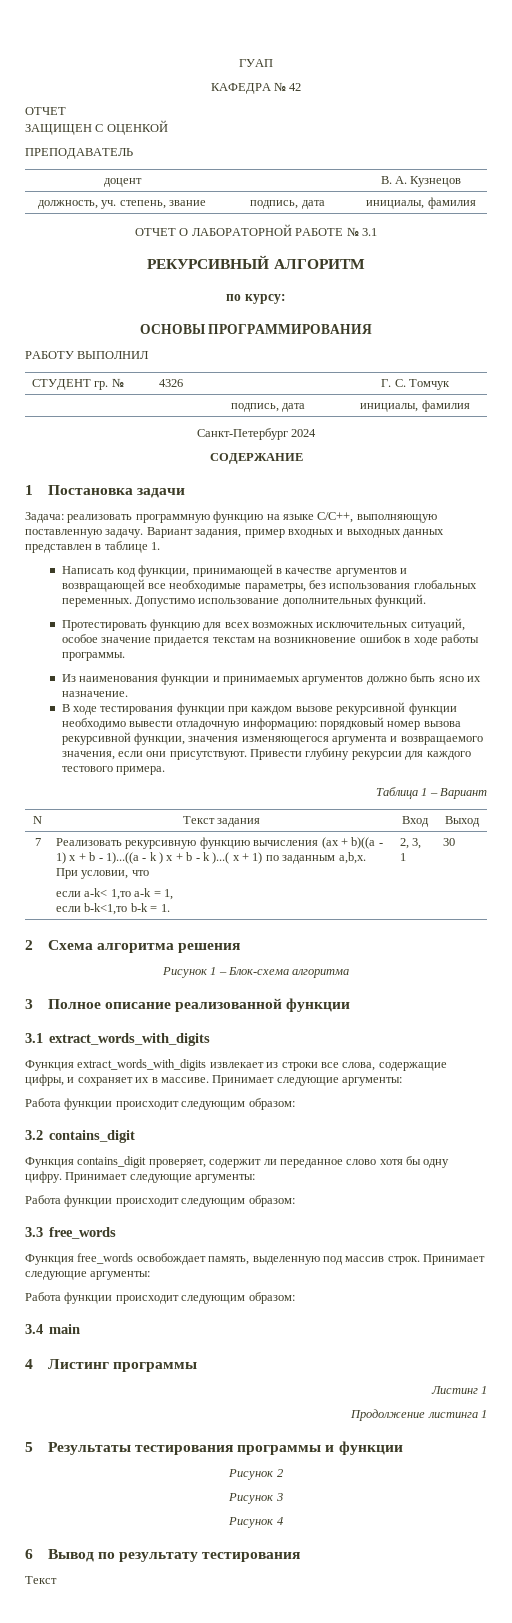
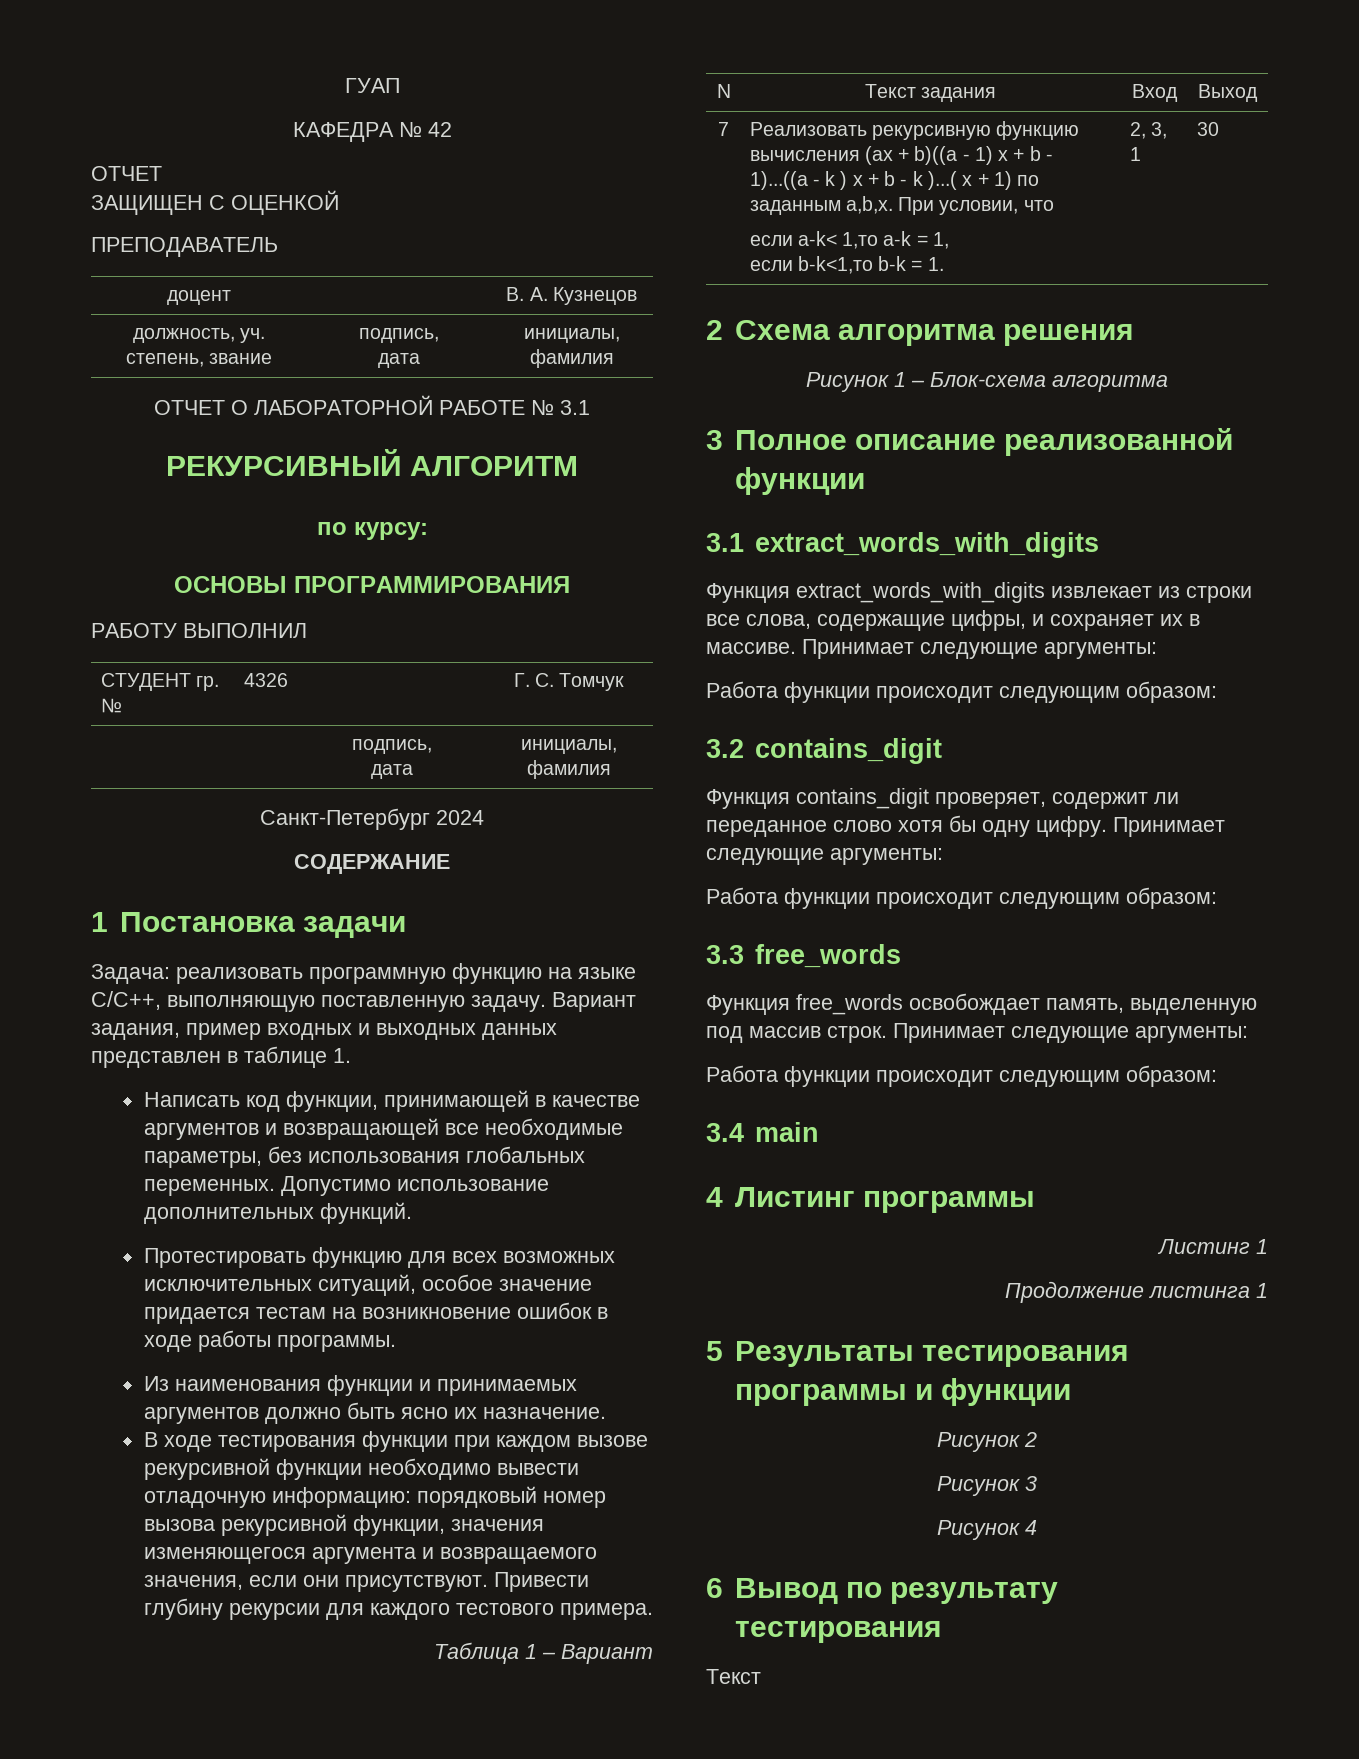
- Протестировать функцию для всех возможных исключительных ситуаций, особое значение придается текстам на возникновение ошибок в ходе работы программы.
+ Протестировать функцию для всех возможных исключительных ситуаций, особое значение придается тестам на возникновение ошибок в ходе работы программы.

